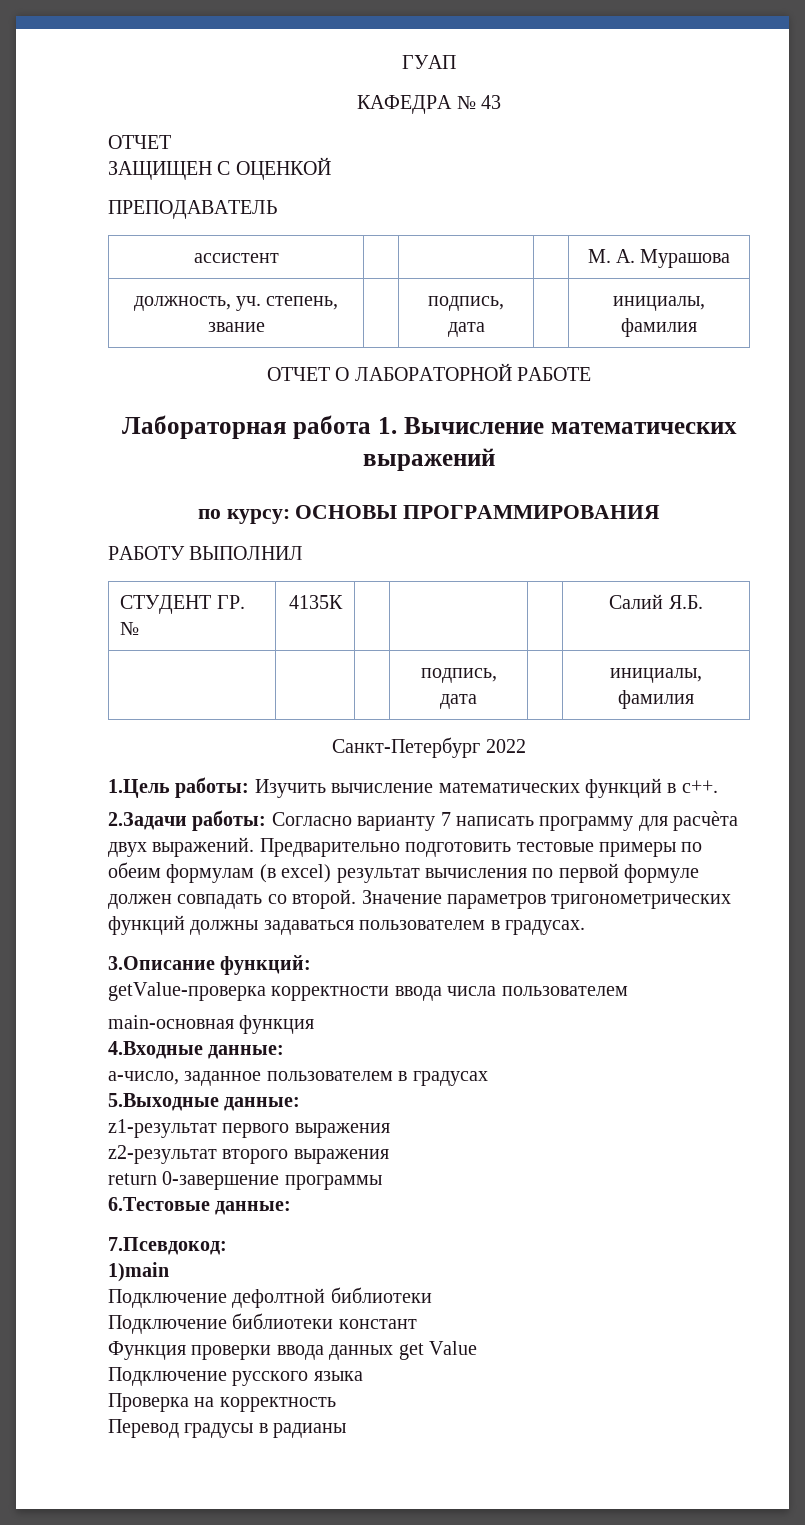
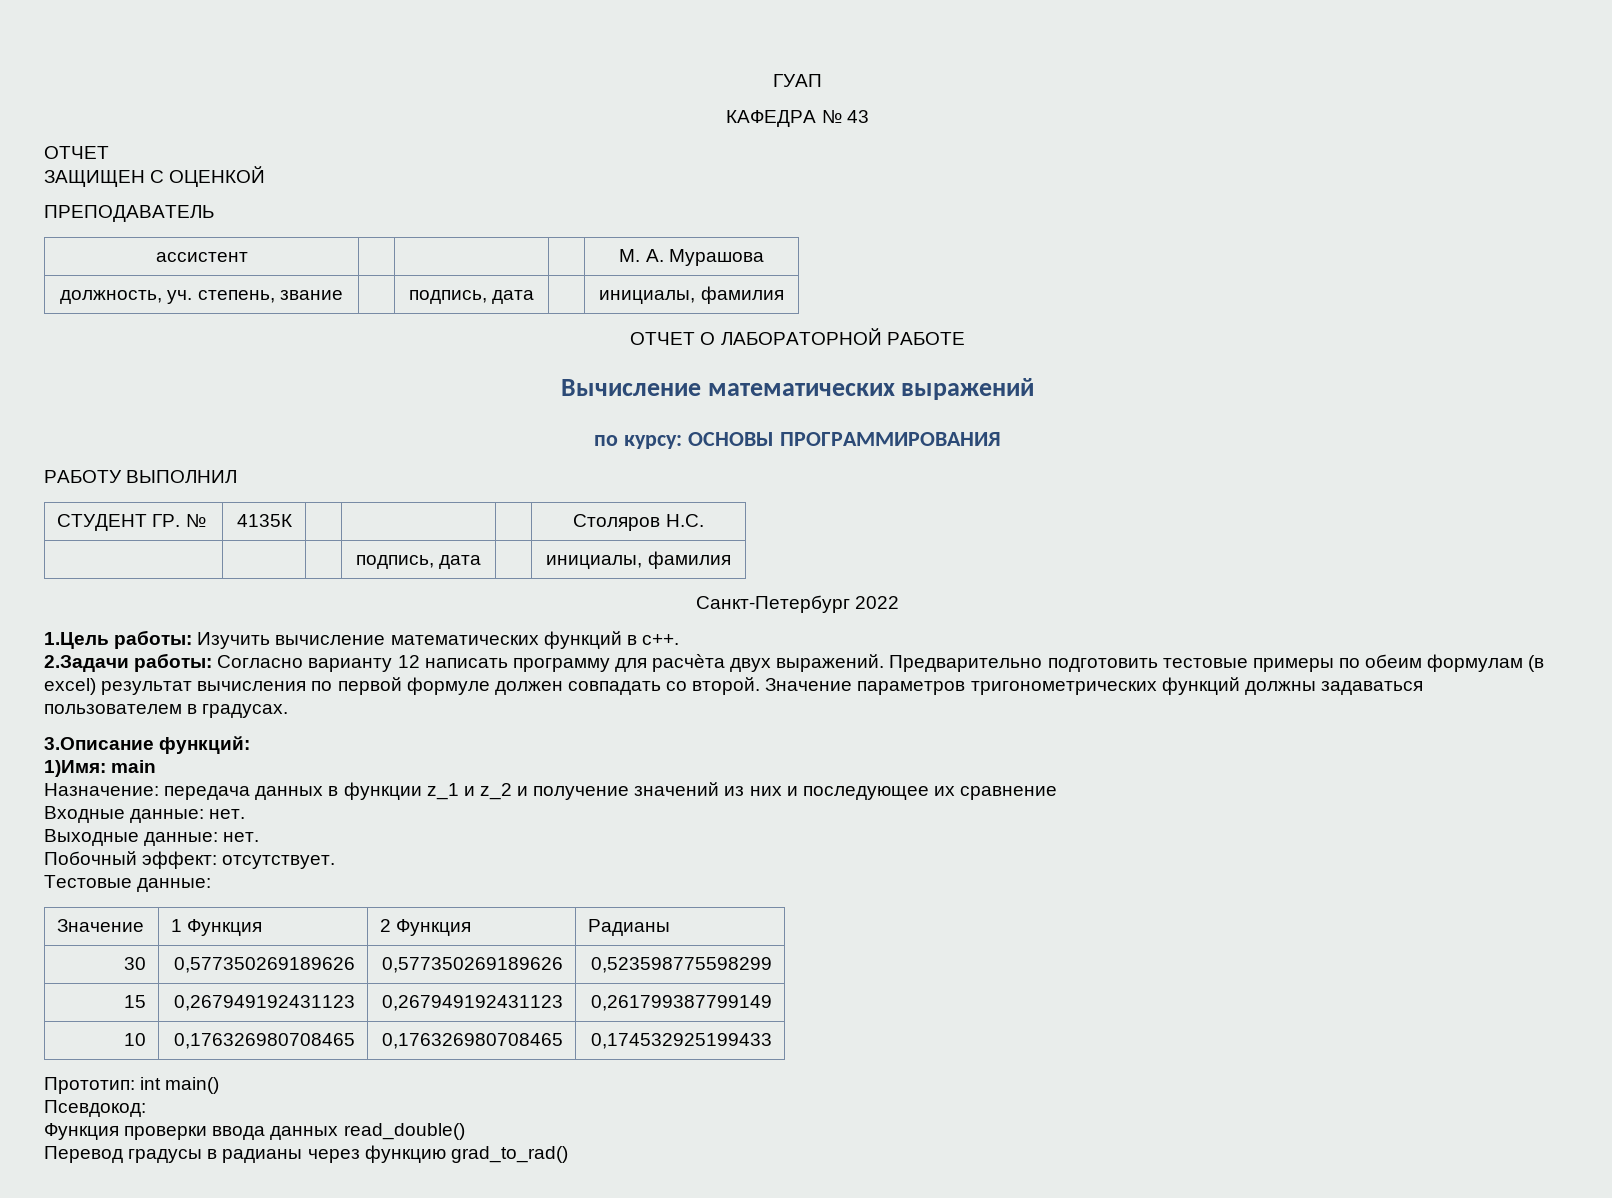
- Лабораторная работа 1. Вычисление математических выражений
+ Вычисление математических выражений
- СТУДЕНТ ГР. № | 4135К | | | | Салий Я.Б.
+ СТУДЕНТ ГР. № | 4135К | | | | Столяров Н.С.
- 2.Задачи работы: Согласно варианту 7 написать программу для расчѐта двух выражений.
+ 2.Задачи работы: Согласно варианту 12 написать программу для расчѐта двух выражений.
- getValue-проверка корректности ввода числа пользователем
- main-основная функция
- 4.Входные данные:
- a-число, заданное пользователем в градусах
- 5.Выходные данные:
- z1-результат первого выражения
- z2-результат второго выражения
- return 0-завершение программы
- 6.Тестовые данные:
- 7.Псевдокод:
- 1)main
- Подключение дефолтной библиотеки
- Подключение библиотеки констант
- Функция проверки ввода данных get Value
- Подключение русского языка
- Проверка на корректность
+ 1)Имя: main
+ Назначение: передача данных в функции z_1 и z_2 и получение значений из них и последующее их сравнение
+ Входные данные: нет.
+ Выходные данные: нет.
+ Побочный эффект: отсутствует.
+ Тестовые данные:
+ Значение | 1 Функция | 2 Функция | Радианы
+ 30 | 0,577350269189626 | 0,577350269189626 | 0,523598775598299
+ 15 | 0,267949192431123 | 0,267949192431123 | 0,261799387799149
+ 10 | 0,176326980708465 | 0,176326980708465 | 0,174532925199433
+ Прототип: int main()
+ Псевдокод:
+ Функция проверки ввода данных read_double()
- Перевод градусы в радианы
+ Перевод градусы в радианы через функцию grad_to_rad()

